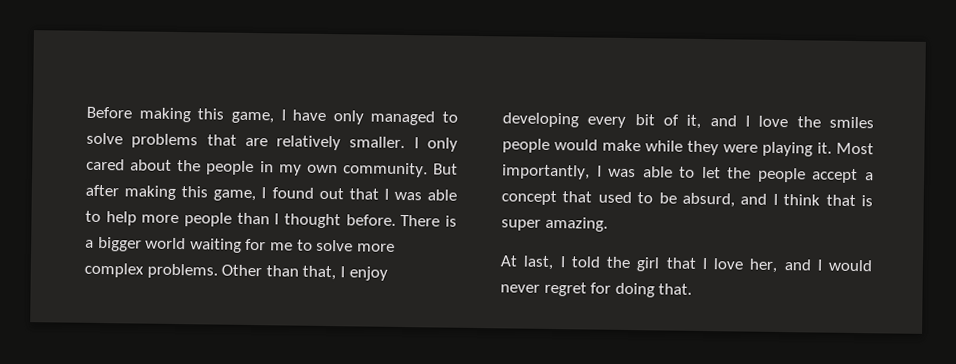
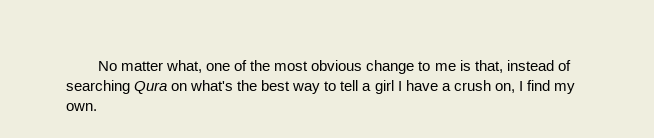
- Before making this game, I have only managed to solve problems that are relatively smaller. I only cared about the people in my own community. But after making this game, I found out that I was able to help more people than I thought before. There is a bigger world waiting for me to solve more complex problems. Other than that, I enjoy developing every bit of it, and I love the smiles people would make while they were playing it. Most importantly, I was able to let the people accept a concept that used to be absurd, and I think that is super amazing.
- At last, I told the girl that I love her, and I would never regret for doing that.
+ No matter what, one of the most obvious change to me is that, instead of searching Qura on what's the best way to tell a girl I have a crush on, I find my own.

